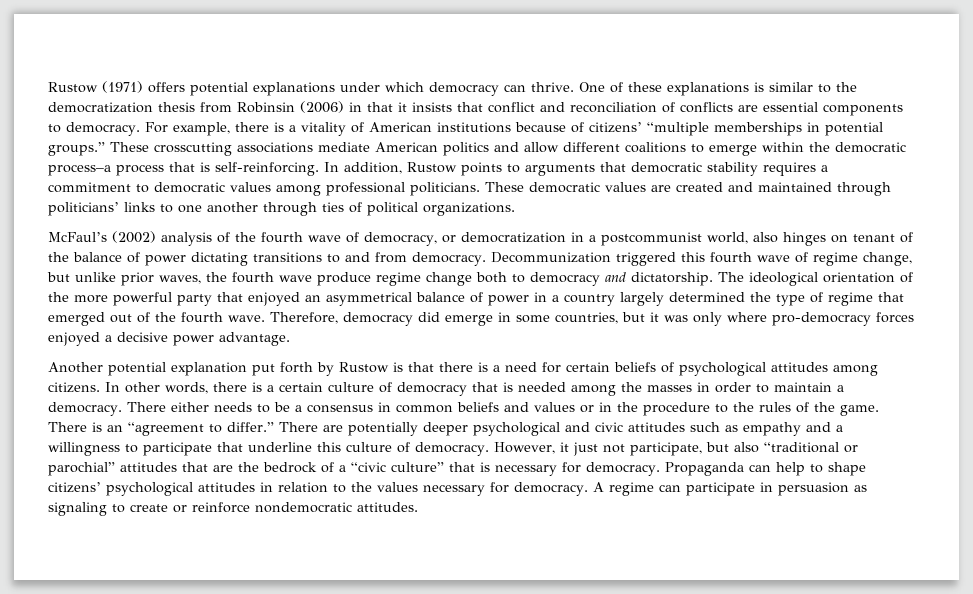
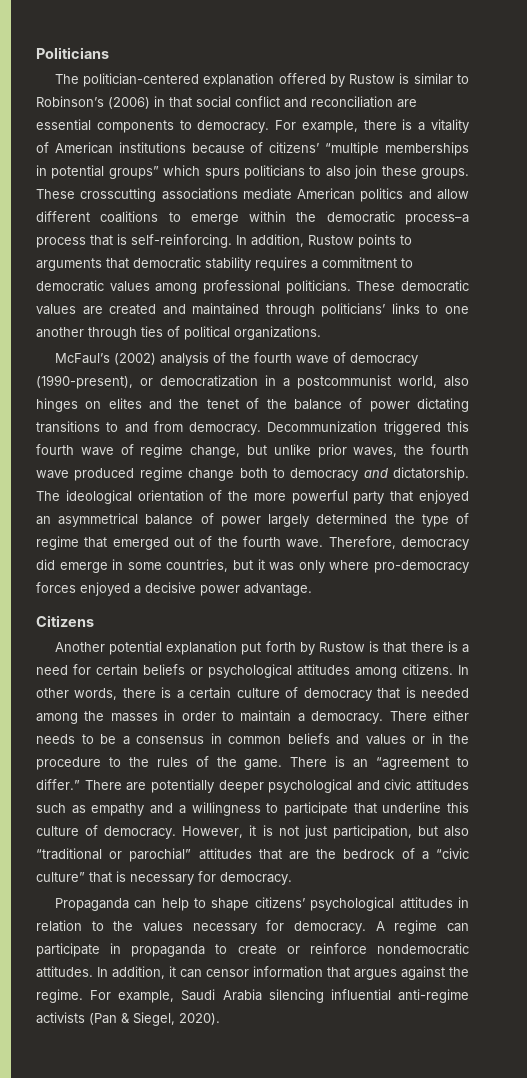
- Rustow (1971) offers potential explanations under which democracy can thrive. One of these explanations is similar to the democratization thesis from Robinsin (2006) in that it insists that conflict and reconciliation of conflicts are essential components to democracy.
+ Politicians
+ The politician-centered explanation offered by Rustow is similar to Robinson’s (2006) in that social conflict and reconciliation are essential components to democracy.
- For example, there is a vitality of American institutions because of citizens’ “multiple memberships in potential groups.”
+ For example, there is a vitality of American institutions because of citizens’ “multiple memberships in potential groups” which spurs politicians to also join these groups.
- McFaul’s (2002) analysis of the fourth wave of democracy, or democratization in a postcommunist world, also hinges on tenant of the balance of power dictating transitions to and from democracy.
+ McFaul’s (2002) analysis of the fourth wave of democracy (1990-present), or democratization in a postcommunist world, also hinges on elites and the tenet of the balance of power dictating transitions to and from democracy.
- Decommunization triggered this fourth wave of regime change, but unlike prior waves, the fourth wave produce regime change both to democracy and dictatorship.
+ Decommunization triggered this fourth wave of regime change, but unlike prior waves, the fourth wave produced regime change both to democracy and dictatorship.
- The ideological orientation of the more powerful party that enjoyed an asymmetrical balance of power in a country largely determined the type of regime that emerged out of the fourth wave.
+ The ideological orientation of the more powerful party that enjoyed an asymmetrical balance of power largely determined the type of regime that emerged out of the fourth wave.
+ Citizens
- Another potential explanation put forth by Rustow is that there is a need for certain beliefs of psychological attitudes among citizens.
+ Another potential explanation put forth by Rustow is that there is a need for certain beliefs or psychological attitudes among citizens.
- However, it just not participate, but also “traditional or parochial” attitudes that are the bedrock of a “civic culture” that is necessary for democracy. Propaganda can help to shape citizens’ psychological attitudes in relation to the values necessary for democracy.
+ However, it is not just participation, but also “traditional or parochial” attitudes that are the bedrock of a “civic culture” that is necessary for democracy.
+ Propaganda can help to shape citizens’ psychological attitudes in relation to the values necessary for democracy.
- A regime can participate in persuasion as signaling to create or reinforce nondemocratic attitudes.
+ A regime can participate in propaganda to create or reinforce nondemocratic attitudes.
+ In addition, it can censor information that argues against the regime. For example, Saudi Arabia silencing influential anti-regime activists (Pan & Siegel, 2020).

